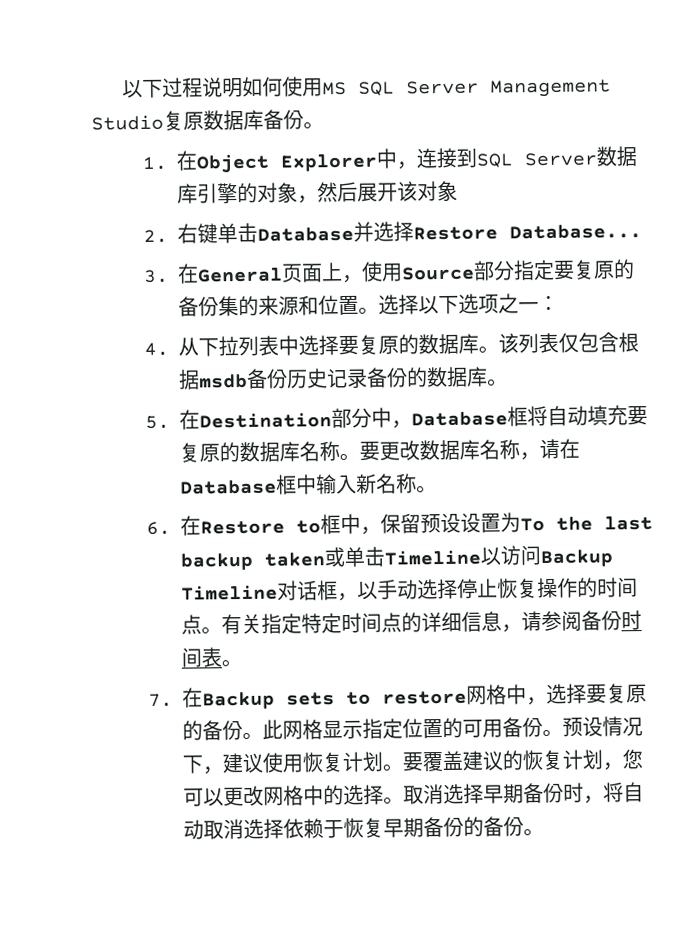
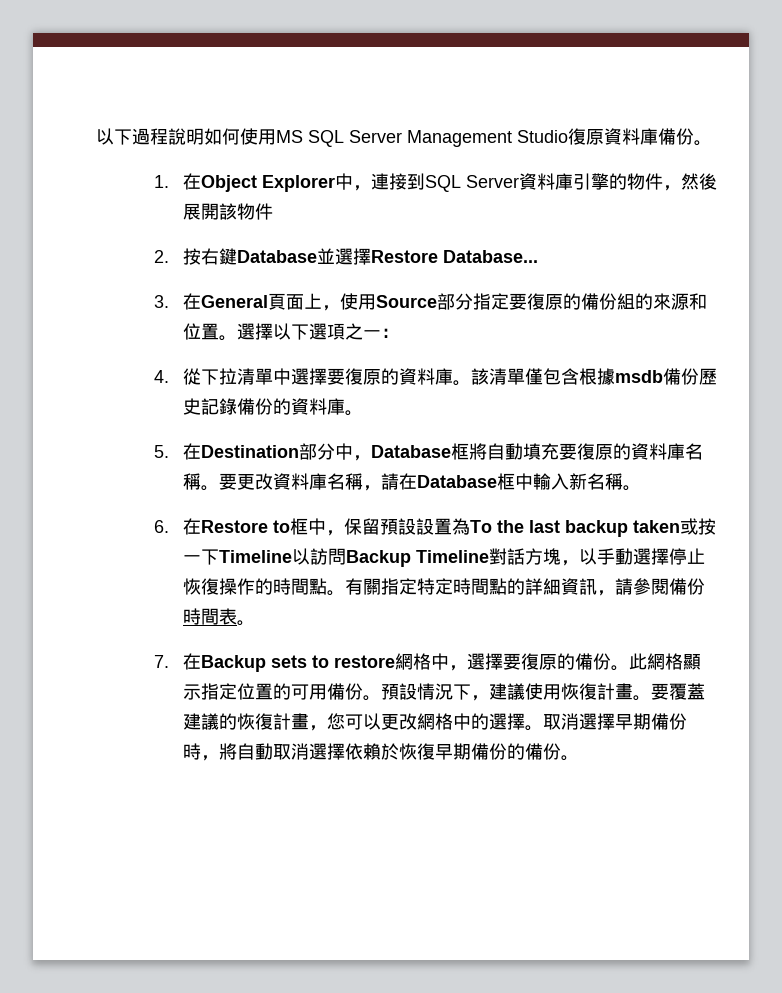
- 以下过程说明如何使用MS SQL Server Management Studio复原数据库备份。
+ 以下過程說明如何使用MS SQL Server Management Studio復原資料庫備份。
- 1.在Object Explorer中，连接到SQL Server数据库引擎的对象，然后展开该对象
- 2.右键单击Database并选择Restore Database...
+ 1.在Object Explorer中，連接到SQL Server資料庫引擎的物件，然後展開該物件
+ 2.按右鍵Database並選擇Restore Database...
- 3.在General页面上，使用Source部分指定要复原的备份集的来源和位置。选择以下选项之一：
- 4.从下拉列表中选择要复原的数据库。该列表仅包含根据msdb备份历史记录备份的数据库。
+ 3.在General頁面上，使用Source部分指定要復原的備份組的來源和位置。選擇以下選項之一：
+ 4.從下拉清單中選擇要復原的資料庫。該清單僅包含根據msdb備份歷史記錄備份的資料庫。
- 5.在Destination部分中，Database框将自动填充要复原的数据库名称。要更改数据库名称，请在Database框中输入新名称。
+ 5.在Destination部分中，Database框將自動填充要復原的資料庫名稱。要更改資料庫名稱，請在Database框中輸入新名稱。
- 6.在Restore to框中，保留预设设置为To the last backup taken或单击Timeline以访问Backup Timeline对话框，以手动选择停止恢复操作的时间点。有关指定特定时间点的详细信息，请参阅备份时间表。
+ 6.在Restore to框中，保留預設設置為To the last backup taken或按一下Timeline以訪問Backup Timeline對話方塊，以手動選擇停止恢復操作的時間點。有關指定特定時間點的詳細資訊，請參閱備份時間表。
- 7.在Backup sets to restore网格中，选择要复原的备份。此网格显示指定位置的可用备份。预设情况下，建议使用恢复计划。要覆盖建议的恢复计划，您可以更改网格中的选择。取消选择早期备份时，将自动取消选择依赖于恢复早期备份的备份。
+ 7.在Backup sets to restore網格中，選擇要復原的備份。此網格顯示指定位置的可用備份。預設情況下，建議使用恢復計畫。要覆蓋建議的恢復計畫，您可以更改網格中的選擇。取消選擇早期備份時，將自動取消選擇依賴於恢復早期備份的備份。

